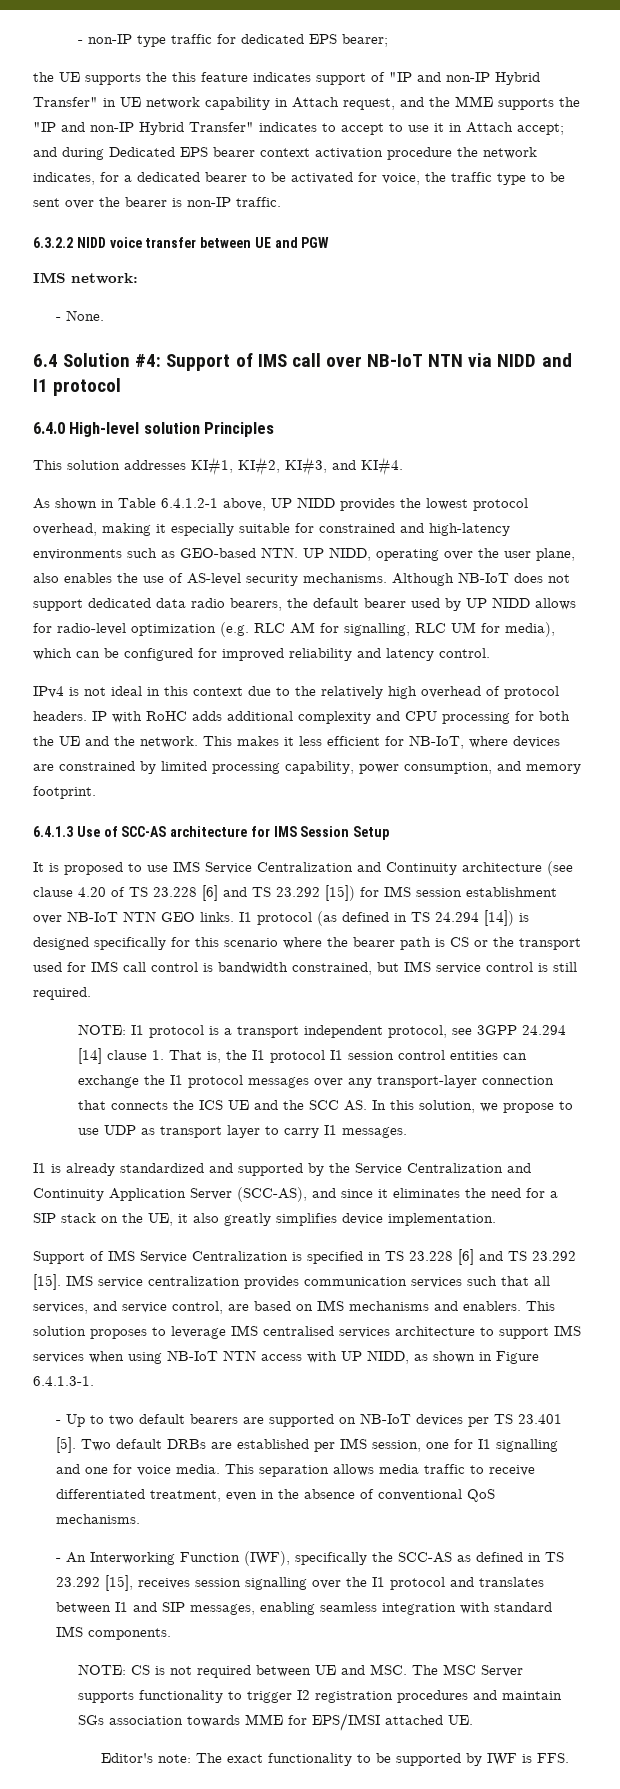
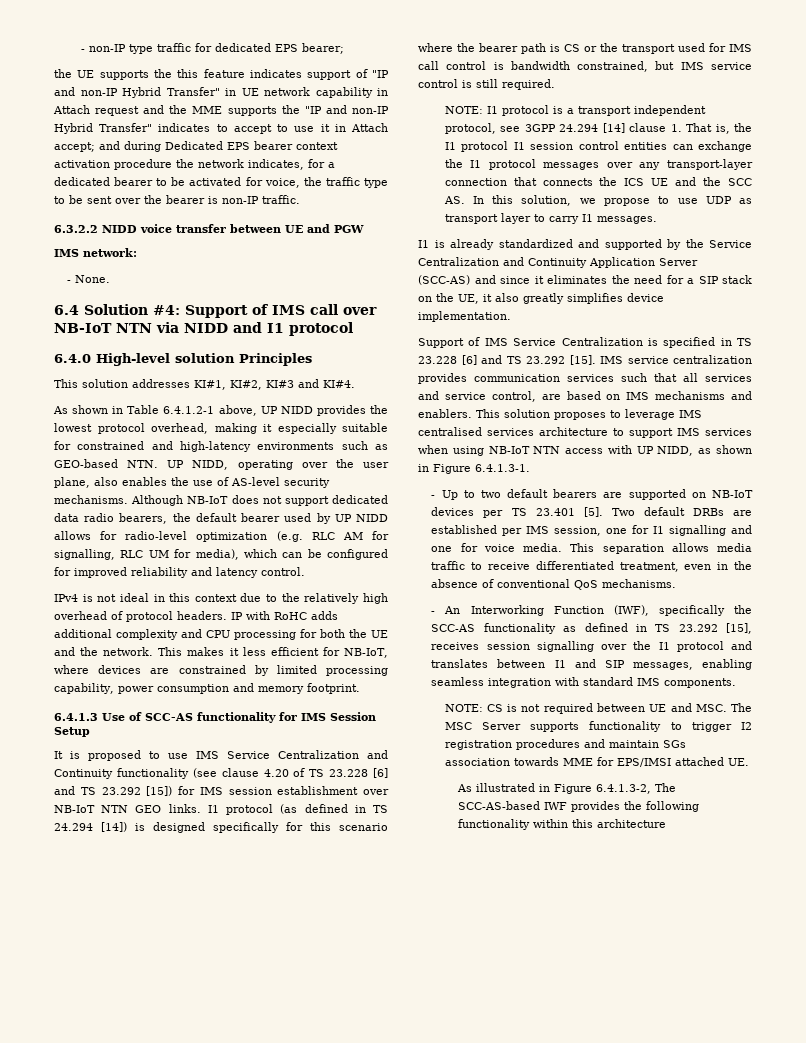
- the UE supports the this feature indicates support of "IP and non-IP Hybrid Transfer" in UE network capability in Attach request, and the MME supports the "IP and non-IP Hybrid Transfer" indicates to accept to use it in Attach accept;
+ the UE supports the this feature indicates support of "IP and non-IP Hybrid Transfer" in UE network capability in Attach request and the MME supports the "IP and non-IP Hybrid Transfer" indicates to accept to use it in Attach accept;
- This solution addresses KI#1, KI#2, KI#3, and KI#4.
+ This solution addresses KI#1, KI#2, KI#3 and KI#4.
- This makes it less efficient for NB-IoT, where devices are constrained by limited processing capability, power consumption, and memory footprint.
+ This makes it less efficient for NB-IoT, where devices are constrained by limited processing capability, power consumption and memory footprint.
- 6.4.1.3 Use of SCC-AS architecture for IMS Session Setup
+ 6.4.1.3 Use of SCC-AS functionality for IMS Session Setup
- It is proposed to use IMS Service Centralization and Continuity architecture (see clause 4.20 of TS 23.228 [6] and TS 23.292 [15]) for IMS session establishment over NB-IoT NTN GEO links.
+ It is proposed to use IMS Service Centralization and Continuity functionality (see clause 4.20 of TS 23.228 [6] and TS 23.292 [15]) for IMS session establishment over NB-IoT NTN GEO links.
- I1 is already standardized and supported by the Service Centralization and Continuity Application Server (SCC-AS), and since it eliminates the need for a SIP stack on the UE, it also greatly simplifies device implementation.
+ I1 is already standardized and supported by the Service Centralization and Continuity Application Server (SCC-AS) and since it eliminates the need for a SIP stack on the UE, it also greatly simplifies device implementation.
- IMS service centralization provides communication services such that all services, and service control, are based on IMS mechanisms and enablers.
+ IMS service centralization provides communication services such that all services and service control, are based on IMS mechanisms and enablers.
- - An Interworking Function (IWF), specifically the SCC-AS as defined in TS 23.292 [15], receives session signalling over the I1 protocol and translates between I1 and SIP messages, enabling seamless integration with standard IMS components.
+ - An Interworking Function (IWF), specifically the SCC-AS functionality as defined in TS 23.292 [15], receives session signalling over the I1 protocol and translates between I1 and SIP messages, enabling seamless integration with standard IMS components.
- Editor's note: The exact functionality to be supported by IWF is FFS.
+ As illustrated in Figure 6.4.1.3-2, The SCC-AS-based IWF provides the following functionality within this architecture

